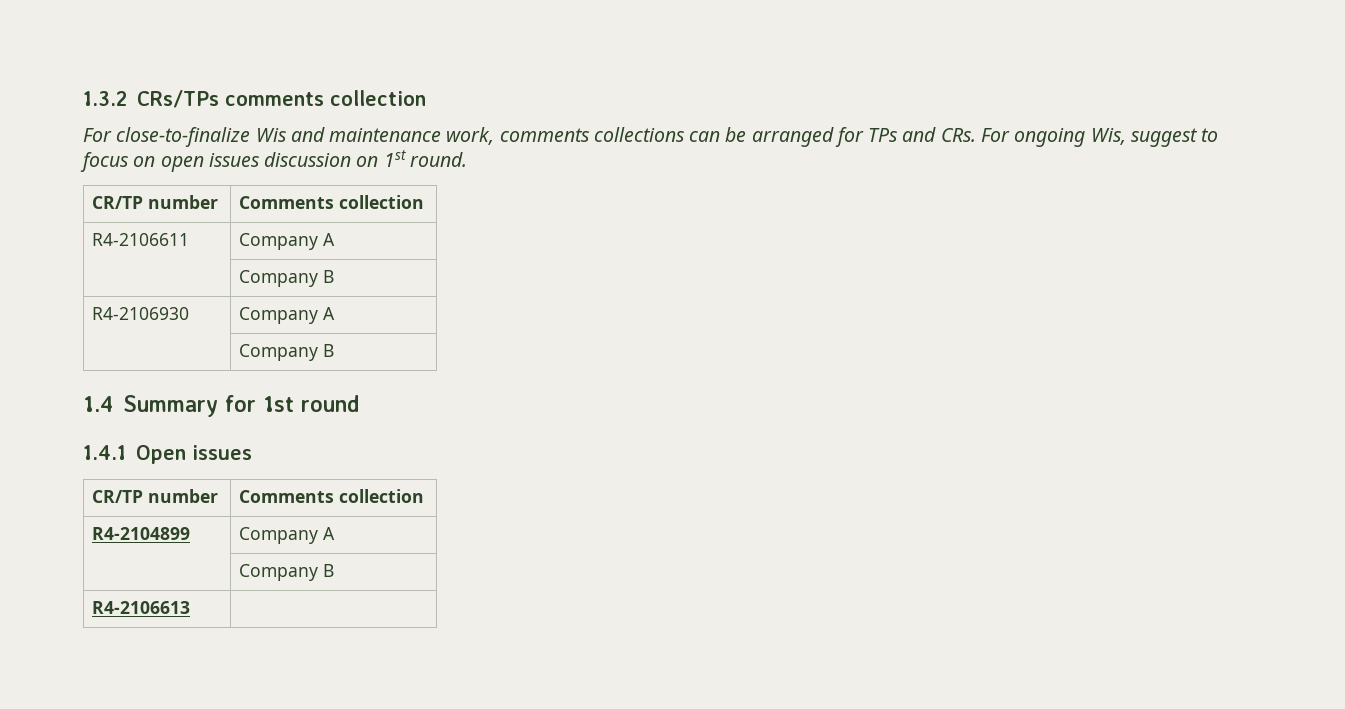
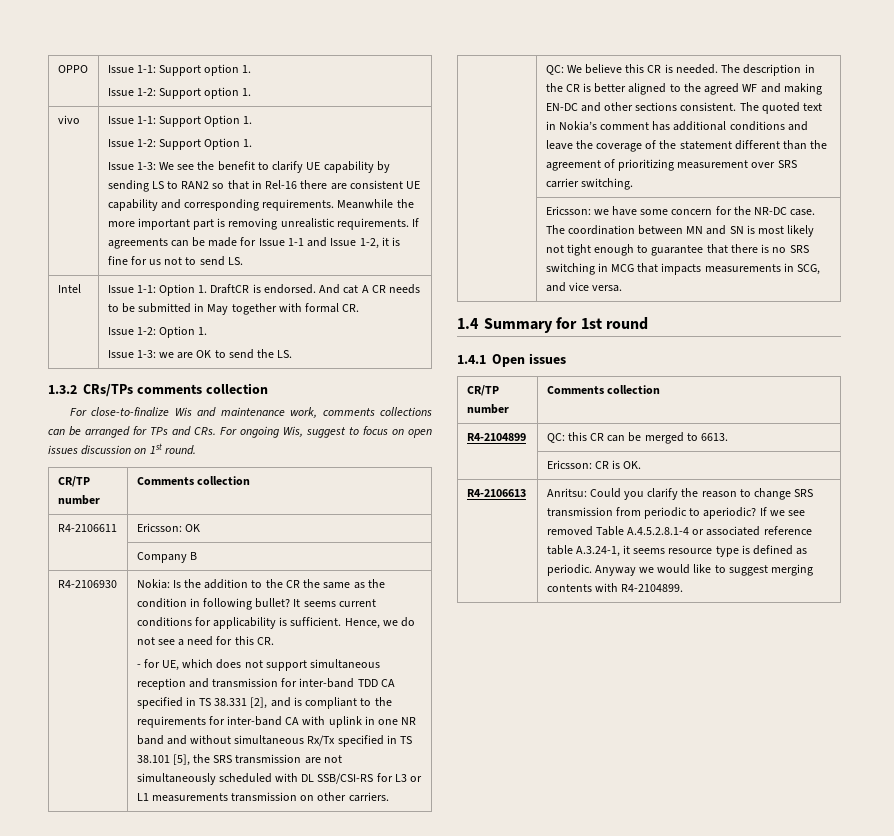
+ OPPO | Issue 1-1: Support option 1.
+ Issue 1-2: Support option 1.
+ vivo | Issue 1-1: Support Option 1.
+ Issue 1-2: Support Option 1.
+ Issue 1-3: We see the benefit to clarify UE capability by sending LS to RAN2 so that in Rel-16 there are consistent UE capability and corresponding requirements. Meanwhile the more important part is removing unrealistic requirements. If agreements can be made for Issue 1-1 and Issue 1-2, it is fine for us not to send LS.
+ Intel | Issue 1-1: Option 1. DraftCR is endorsed. And cat A CR needs to be submitted in May together with formal CR.
+ Issue 1-2: Option 1.
+ Issue 1-3: we are OK to send the LS.
- R4-2106611 | Company A
+ R4-2106611 | Ericsson: OK
- R4-2106930 | Company A
- | Company B
+ R4-2106930 | Nokia: Is the addition to the CR the same as the condition in following bullet? It seems current conditions for applicability is sufficient. Hence, we do not see a need for this CR.
+ - for UE, which does not support simultaneous reception and transmission for inter-band TDD CA specified in TS 38.331 [2], and is compliant to the requirements for inter-band CA with uplink in one NR band and without simultaneous Rx/Tx specified in TS 38.101 [5], the SRS transmission are not simultaneously scheduled with DL SSB/CSI-RS for L3 or L1 measurements transmission on other carriers.
+ | QC: We believe this CR is needed. The description in the CR is better aligned to the agreed WF and making EN-DC and other sections consistent. The quoted text in Nokia’s comment has additional conditions and leave the coverage of the statement different than the agreement of prioritizing measurement over SRS carrier switching.
+ | Ericsson: we have some concern for the NR-DC case. The coordination between MN and SN is most likely not tight enough to guarantee that there is no SRS switching in MCG that impacts measurements in SCG, and vice versa.
- R4-2104899 | Company A
- | Company B
- R4-2106613 |
+ R4-2104899 | QC: this CR can be merged to 6613.
+ | Ericsson: CR is OK.
+ R4-2106613 | Anritsu: Could you clarify the reason to change SRS transmission from periodic to aperiodic? If we see removed Table A.4.5.2.8.1-4 or associated reference table A.3.24-1, it seems resource type is defined as periodic. Anyway we would like to suggest merging contents with R4-2104899.

